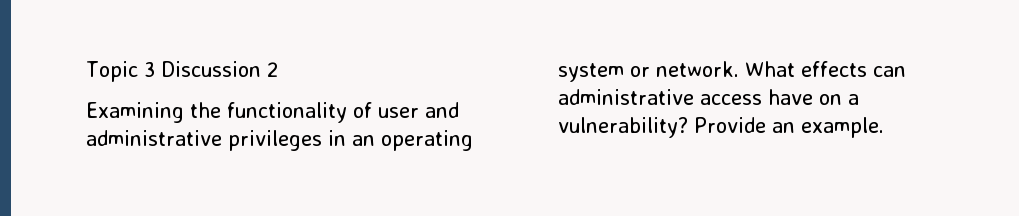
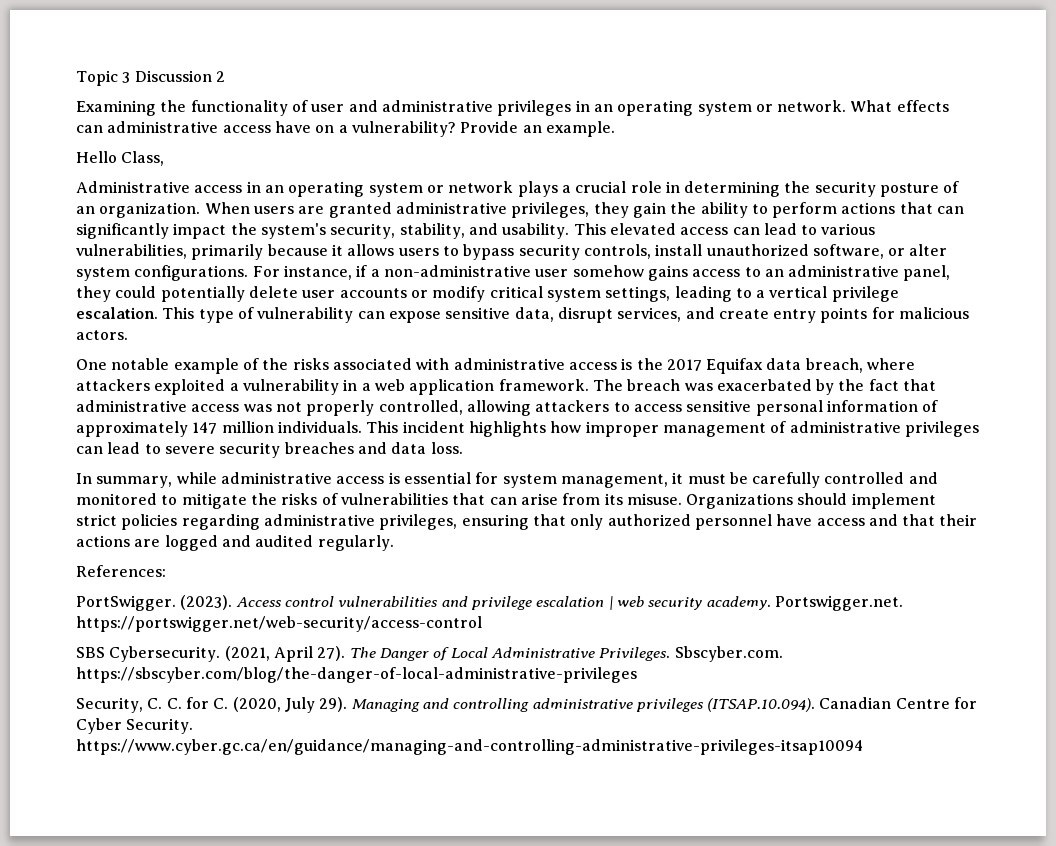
+ Hello Class,
+ Administrative access in an operating system or network plays a crucial role in determining the security posture of an organization. When users are granted administrative privileges, they gain the ability to perform actions that can significantly impact the system's security, stability, and usability. This elevated access can lead to various vulnerabilities, primarily because it allows users to bypass security controls, install unauthorized software, or alter system configurations. For instance, if a non-administrative user somehow gains access to an administrative panel, they could potentially delete user accounts or modify critical system settings, leading to a vertical privilege escalation. This type of vulnerability can expose sensitive data, disrupt services, and create entry points for malicious actors.
+ One notable example of the risks associated with administrative access is the 2017 Equifax data breach, where attackers exploited a vulnerability in a web application framework. The breach was exacerbated by the fact that administrative access was not properly controlled, allowing attackers to access sensitive personal information of approximately 147 million individuals. This incident highlights how improper management of administrative privileges can lead to severe security breaches and data loss.
+ In summary, while administrative access is essential for system management, it must be carefully controlled and monitored to mitigate the risks of vulnerabilities that can arise from its misuse. Organizations should implement strict policies regarding administrative privileges, ensuring that only authorized personnel have access and that their actions are logged and audited regularly.
+ References:
+ PortSwigger. (2023). Access control vulnerabilities and privilege escalation | web security academy. Portswigger.net. https://portswigger.net/web-security/access-control
+ SBS Cybersecurity. (2021, April 27). The Danger of Local Administrative Privileges. Sbscyber.com. https://sbscyber.com/blog/the-danger-of-local-administrative-privileges
+ Security, C. C. for C. (2020, July 29). Managing and controlling administrative privileges (ITSAP.10.094). Canadian Centre for Cyber Security. https://www.cyber.gc.ca/en/guidance/managing-and-controlling-administrative-privileges-itsap10094

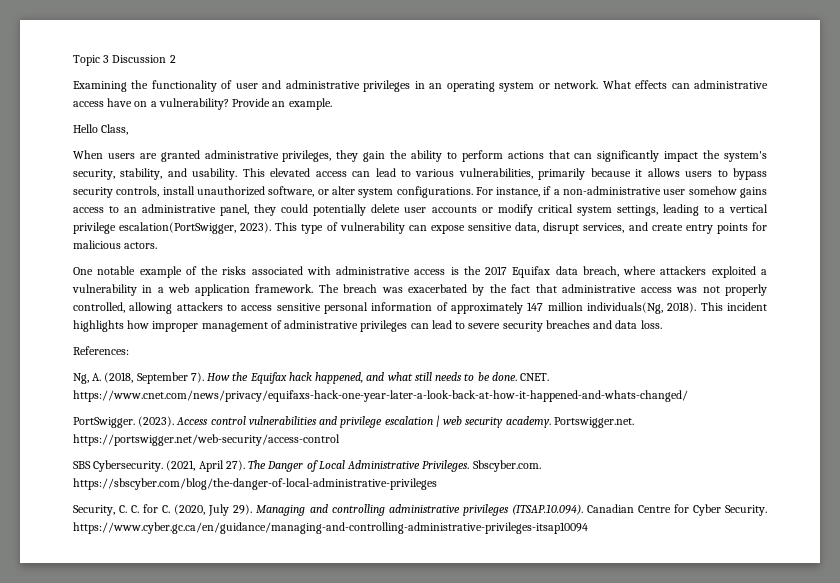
- Administrative access in an operating system or network plays a crucial role in determining the security posture of an organization.
- For instance, if a non-administrative user somehow gains access to an administrative panel, they could potentially delete user accounts or modify critical system settings, leading to a vertical privilege escalation.
+ For instance, if a non-administrative user somehow gains access to an administrative panel, they could potentially delete user accounts or modify critical system settings, leading to a vertical privilege escalation(PortSwigger, 2023).
- The breach was exacerbated by the fact that administrative access was not properly controlled, allowing attackers to access sensitive personal information of approximately 147 million individuals.
+ The breach was exacerbated by the fact that administrative access was not properly controlled, allowing attackers to access sensitive personal information of approximately 147 million individuals(Ng, 2018).
- In summary, while administrative access is essential for system management, it must be carefully controlled and monitored to mitigate the risks of vulnerabilities that can arise from its misuse. Organizations should implement strict policies regarding administrative privileges, ensuring that only authorized personnel have access and that their actions are logged and audited regularly.
  References:
+ Ng, A. (2018, September 7). How the Equifax hack happened, and what still needs to be done. CNET. https://www.cnet.com/news/privacy/equifaxs-hack-one-year-later-a-look-back-at-how-it-happened-and-whats-changed/

